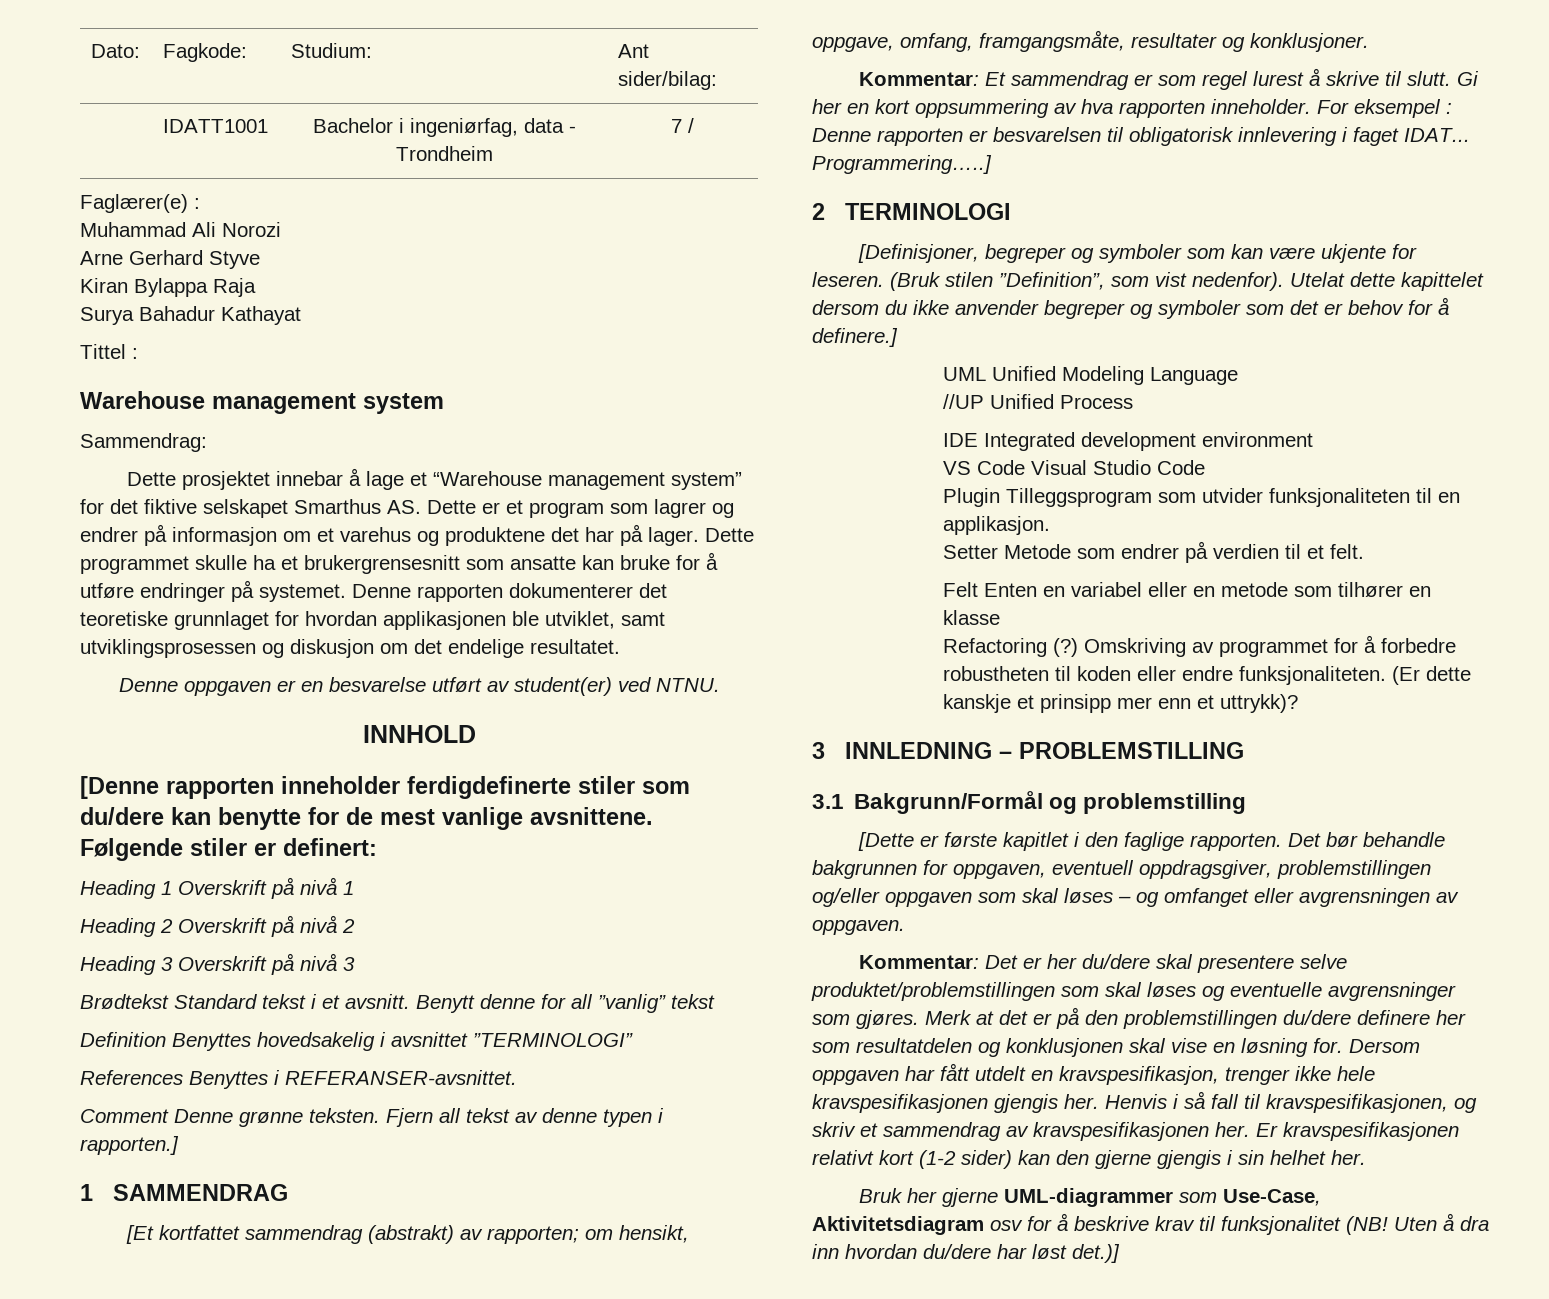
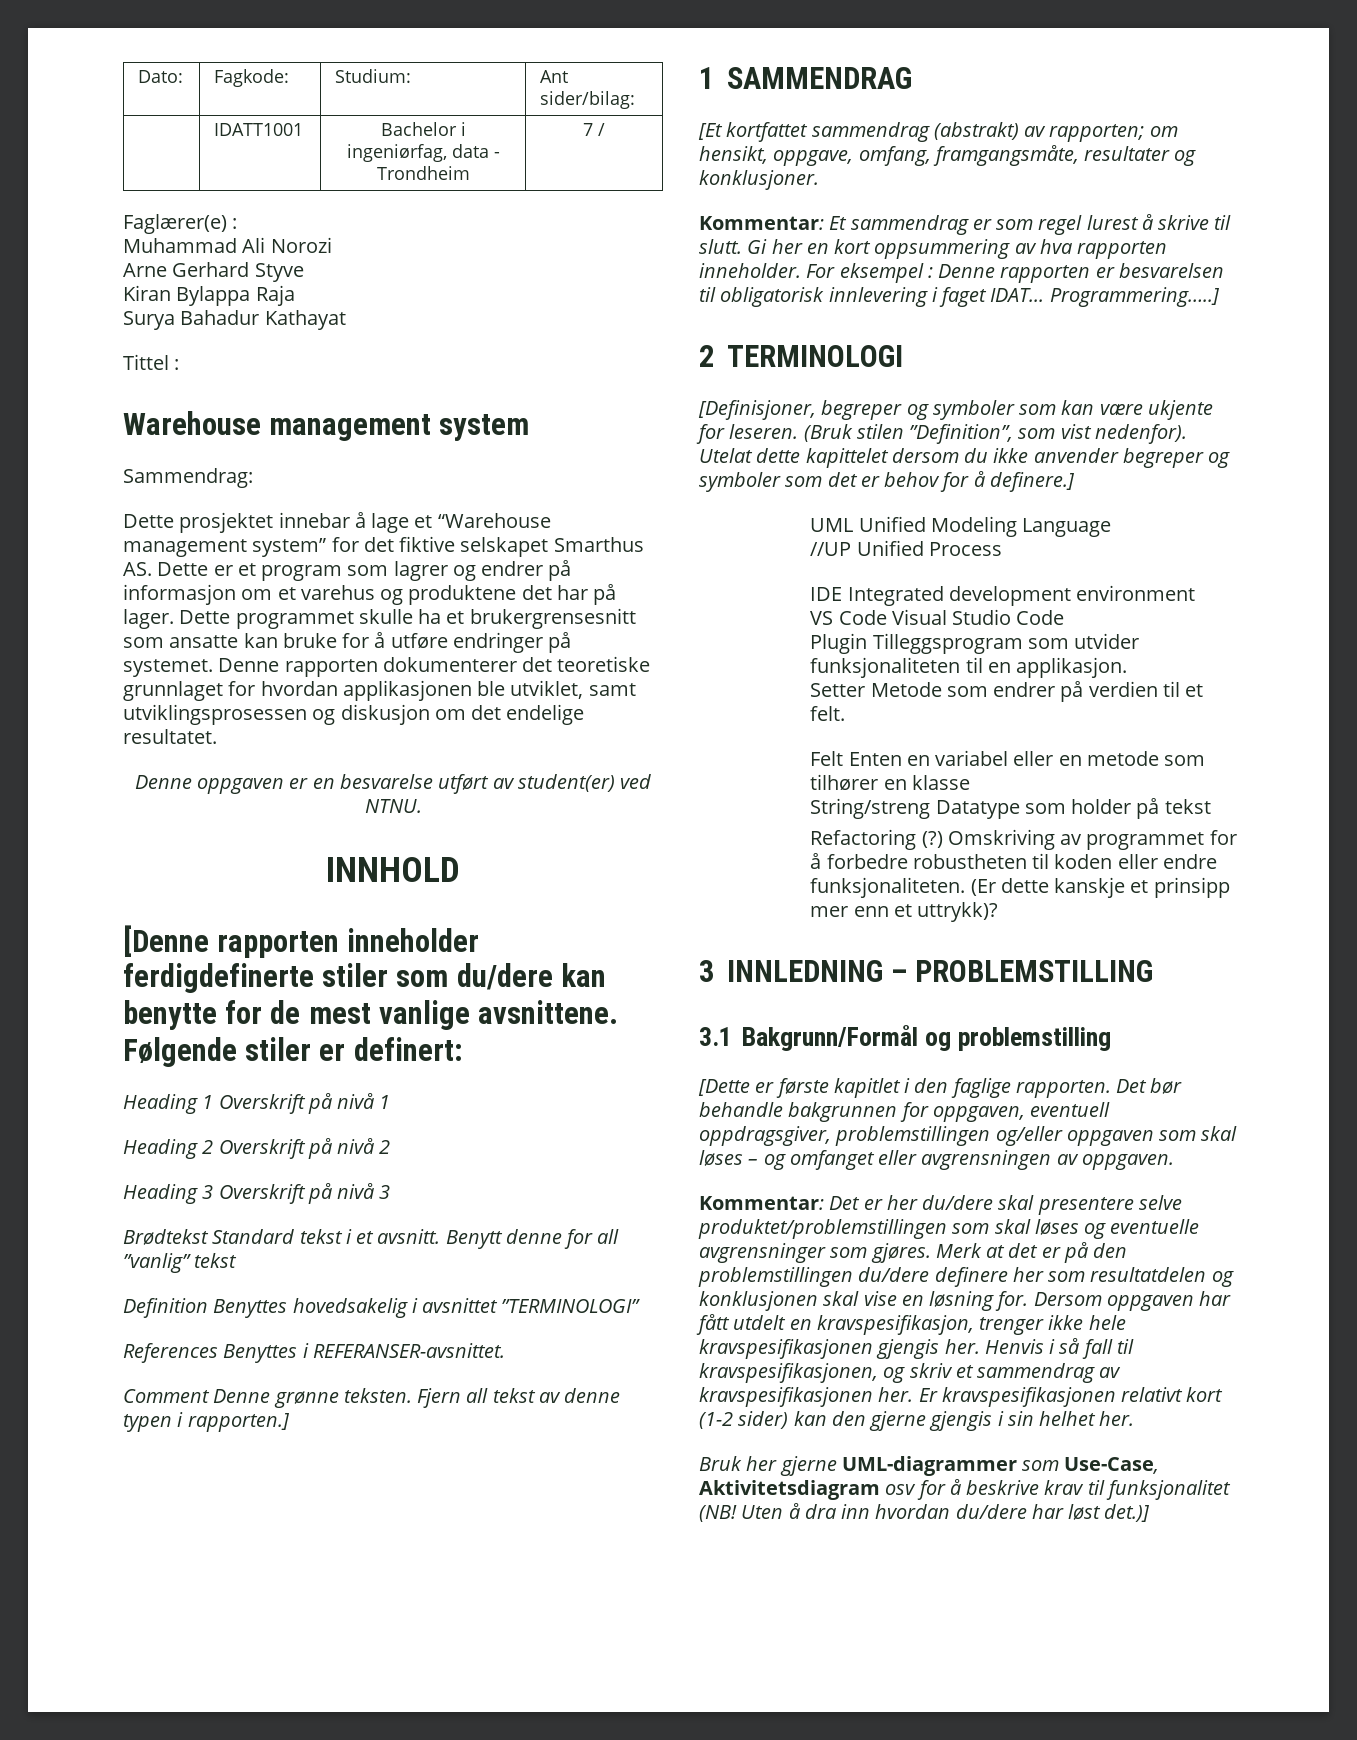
+ String/streng Datatype som holder på tekst

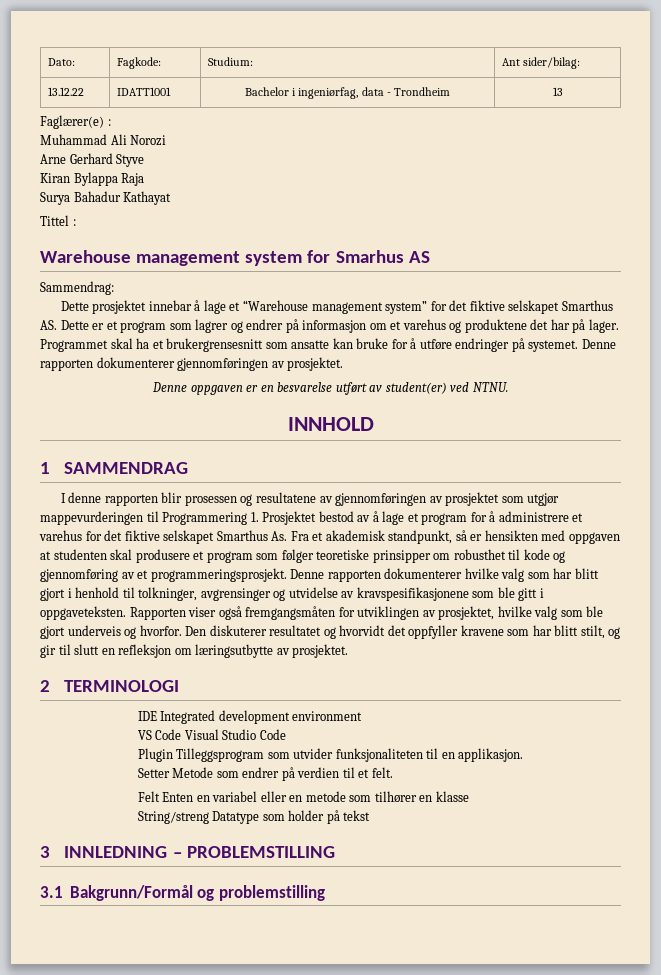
- | IDATT1001 | Bachelor i ingeniørfag, data - Trondheim | 7 /
+ 13.12.22 | IDATT1001 | Bachelor i ingeniørfag, data - Trondheim | 13
- Warehouse management system
+ Warehouse management system for Smarhus AS
- Dette programmet skulle ha et brukergrensesnitt som ansatte kan bruke for å utføre endringer på systemet.
+ Programmet skal ha et brukergrensesnitt som ansatte kan bruke for å utføre endringer på systemet.
- Denne rapporten dokumenterer det teoretiske grunnlaget for hvordan applikasjonen ble utviklet, samt utviklingsprosessen og diskusjon om det endelige resultatet.
+ Denne rapporten dokumenterer gjennomføringen av prosjektet.
- [Denne rapporten inneholder ferdigdefinerte stiler som du/dere kan benytte for de mest vanlige avsnittene. Følgende stiler er definert:
- Heading 1 Overskrift på nivå 1
- Heading 2 Overskrift på nivå 2
- Heading 3 Overskrift på nivå 3
- Brødtekst Standard tekst i et avsnitt. Benytt denne for all ”vanlig” tekst
- Definition Benyttes hovedsakelig i avsnittet ”TERMINOLOGI”
- References Benyttes i REFERANSER-avsnittet.
- Comment Denne grønne teksten. Fjern all tekst av denne typen i rapporten.]
  1 SAMMENDRAG
- [Et kortfattet sammendrag (abstrakt) av rapporten; om hensikt, oppgave, omfang, framgangsmåte, resultater og konklusjoner.
- Kommentar: Et sammendrag er som regel lurest å skrive til slutt. Gi her en kort oppsummering av hva rapporten inneholder. For eksempel : Denne rapporten er besvarelsen til obligatorisk innlevering i faget IDAT... Programmering…..]
+ I denne rapporten blir prosessen og resultatene av gjennomføringen av prosjektet som utgjør mappevurderingen til Programmering 1. Prosjektet bestod av å lage et program for å administrere et varehus for det fiktive selskapet Smarthus As. Fra et akademisk standpunkt, så er hensikten med oppgaven at studenten skal produsere et program som følger teoretiske prinsipper om robusthet til kode og gjennomføring av et programmeringsprosjekt. Denne rapporten dokumenterer hvilke valg som har blitt gjort i henhold til tolkninger, avgrensinger og utvidelse av kravspesifikasjonene som ble gitt i oppgaveteksten. Rapporten viser også fremgangsmåten for utviklingen av prosjektet, hvilke valg som ble gjort underveis og hvorfor. Den diskuterer resultatet og hvorvidt det oppfyller kravene som har blitt stilt, og gir til slutt en refleksjon om læringsutbytte av prosjektet.
  2 TERMINOLOGI
- [Definisjoner, begreper og symboler som kan være ukjente for leseren. (Bruk stilen ”Definition”, som vist nedenfor). Utelat dette kapittelet dersom du ikke anvender begreper og symboler som det er behov for å definere.]
- UML Unified Modeling Language
- //UP Unified Process
- Refactoring (?) Omskriving av programmet for å forbedre robustheten til koden eller endre funksjonaliteten. (Er dette kanskje et prinsipp mer enn et uttrykk)?
- [Dette er første kapitlet i den faglige rapporten. Det bør behandle bakgrunnen for oppgaven, eventuell oppdragsgiver, problemstillingen og/eller oppgaven som skal løses – og omfanget eller avgrensningen av oppgaven.
- Kommentar: Det er her du/dere skal presentere selve produktet/problemstillingen som skal løses og eventuelle avgrensninger som gjøres. Merk at det er på den problemstillingen du/dere definere her som resultatdelen og konklusjonen skal vise en løsning for. Dersom oppgaven har fått utdelt en kravspesifikasjon, trenger ikke hele kravspesifikasjonen gjengis her. Henvis i så fall til kravspesifikasjonen, og skriv et sammendrag av kravspesifikasjonen her. Er kravspesifikasjonen relativt kort (1-2 sider) kan den gjerne gjengis i sin helhet her.
- Bruk her gjerne UML-diagrammer som Use-Case, Aktivitetsdiagram osv for å beskrive krav til funksjonalitet (NB! Uten å dra inn hvordan du/dere har løst det.)]

